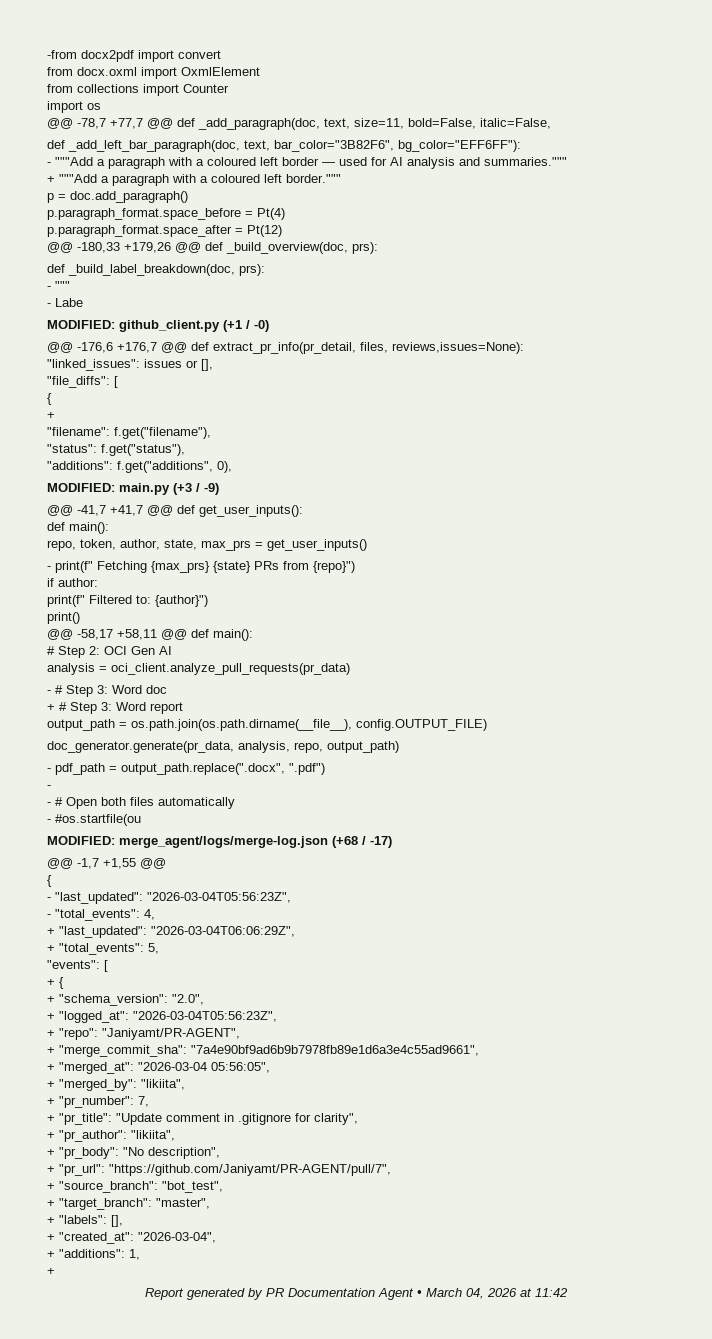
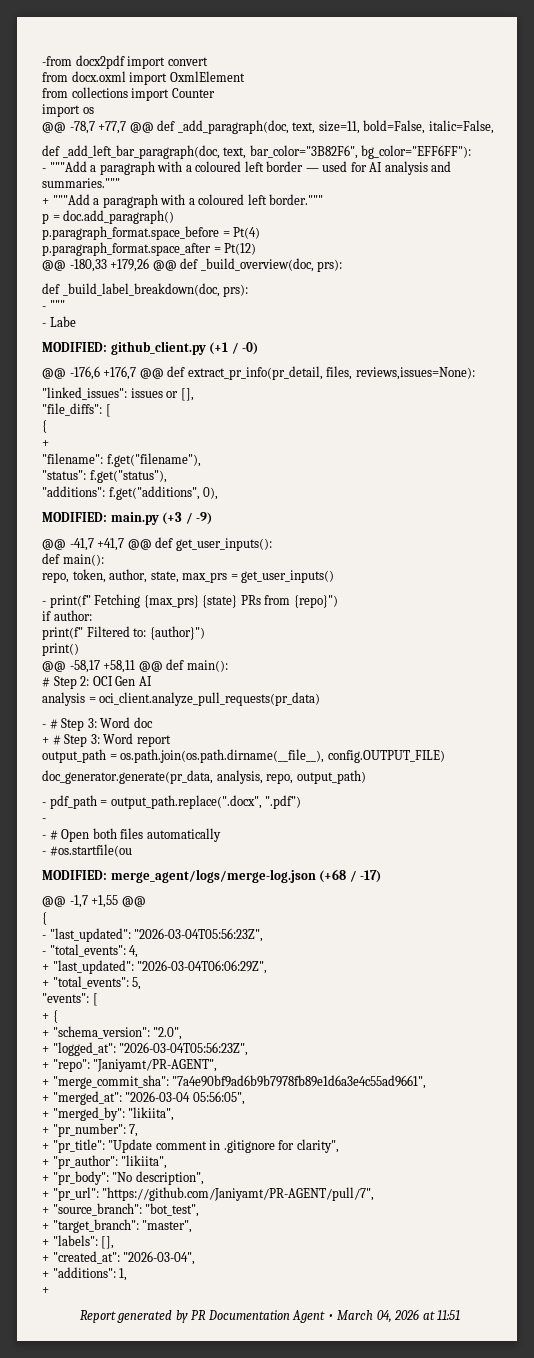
- Report generated by PR Documentation Agent • March 04, 2026 at 11:42
+ Report generated by PR Documentation Agent • March 04, 2026 at 11:51

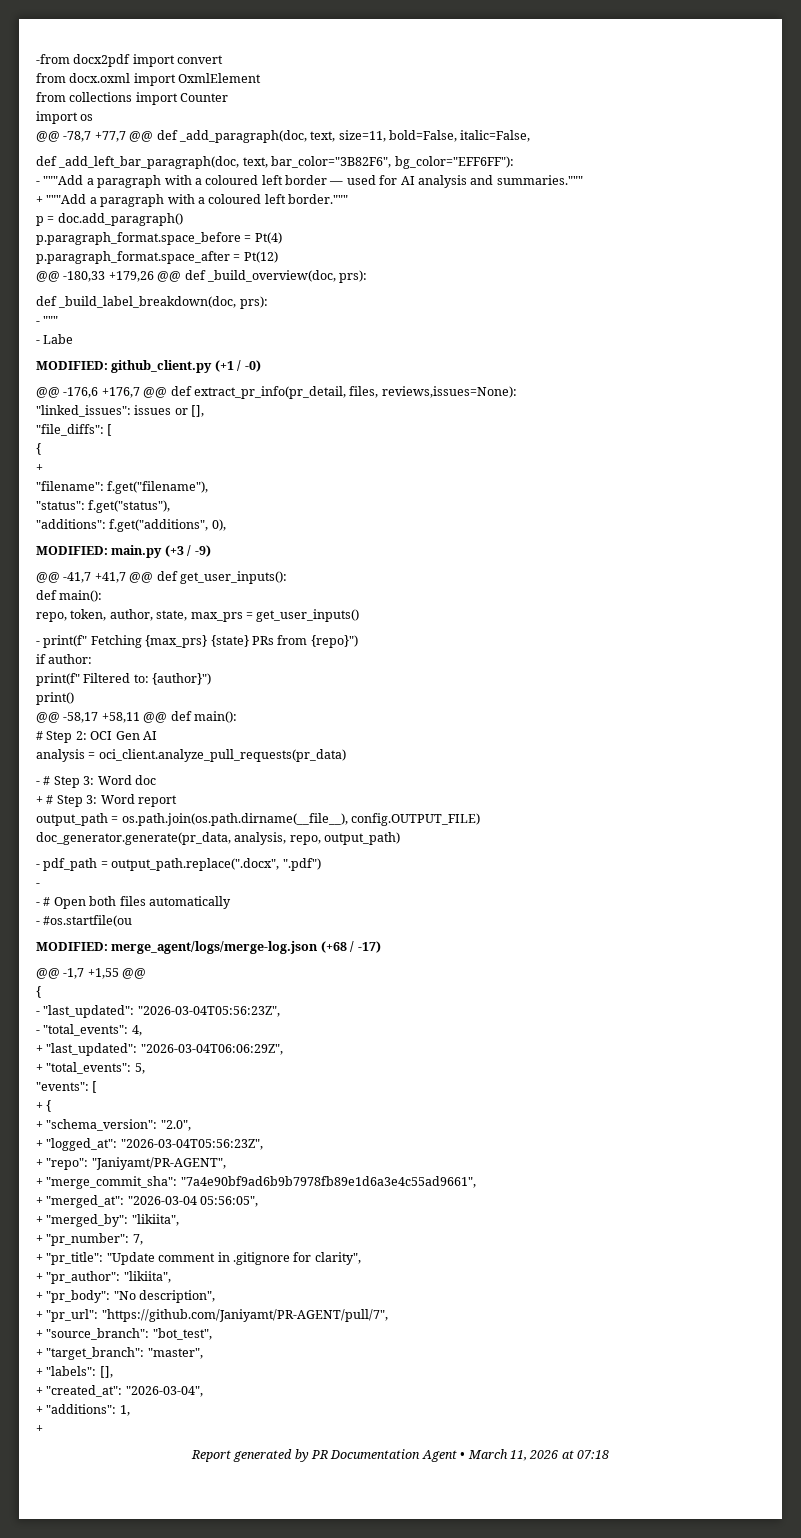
- Report generated by PR Documentation Agent • March 04, 2026 at 11:51
+ Report generated by PR Documentation Agent • March 11, 2026 at 07:18

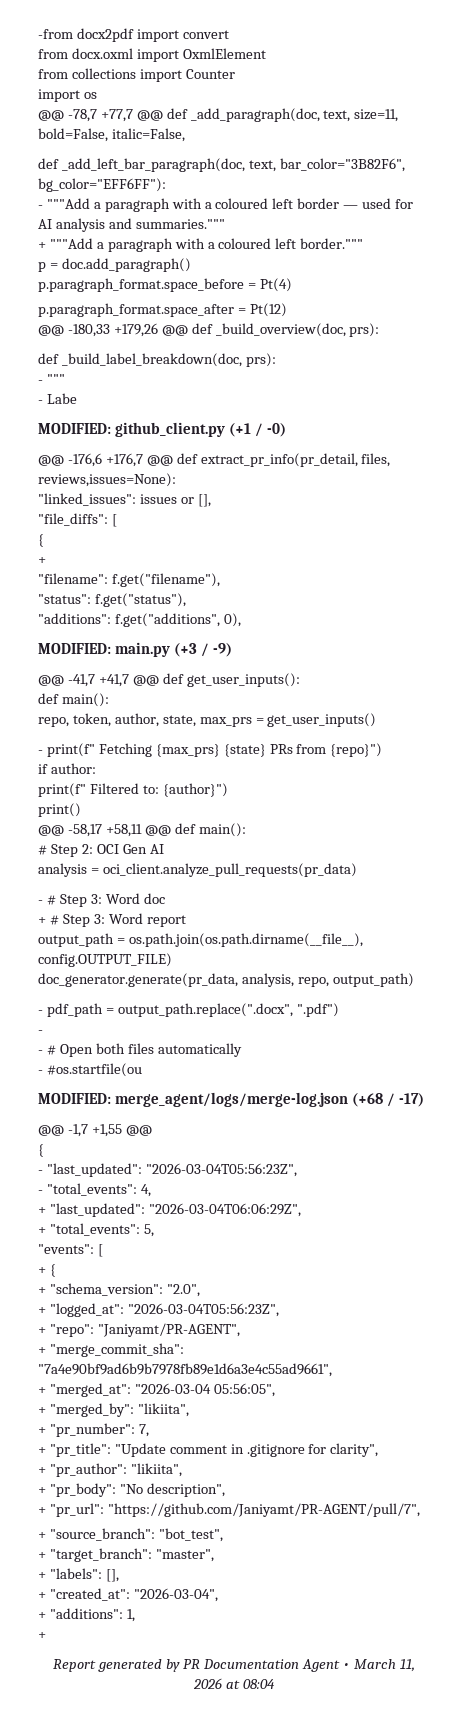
- Report generated by PR Documentation Agent • March 11, 2026 at 07:18
+ Report generated by PR Documentation Agent • March 11, 2026 at 08:04

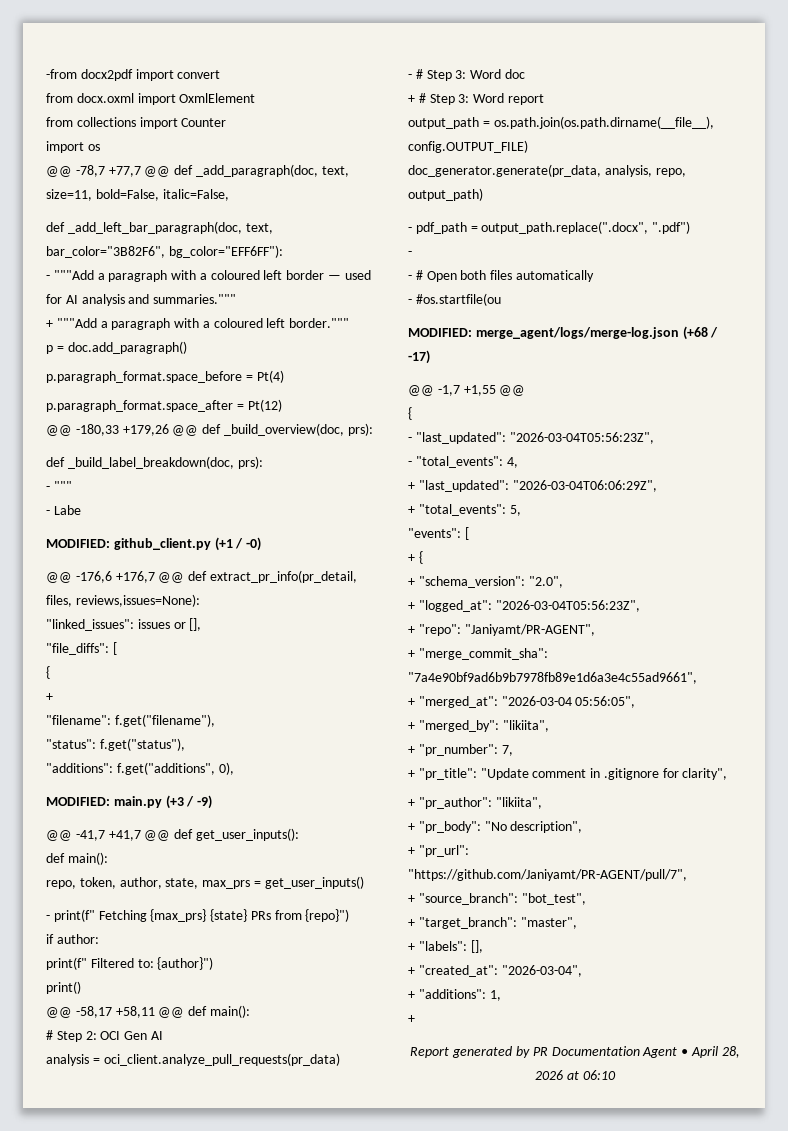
- Report generated by PR Documentation Agent • March 11, 2026 at 08:04
+ Report generated by PR Documentation Agent • April 28, 2026 at 06:10

